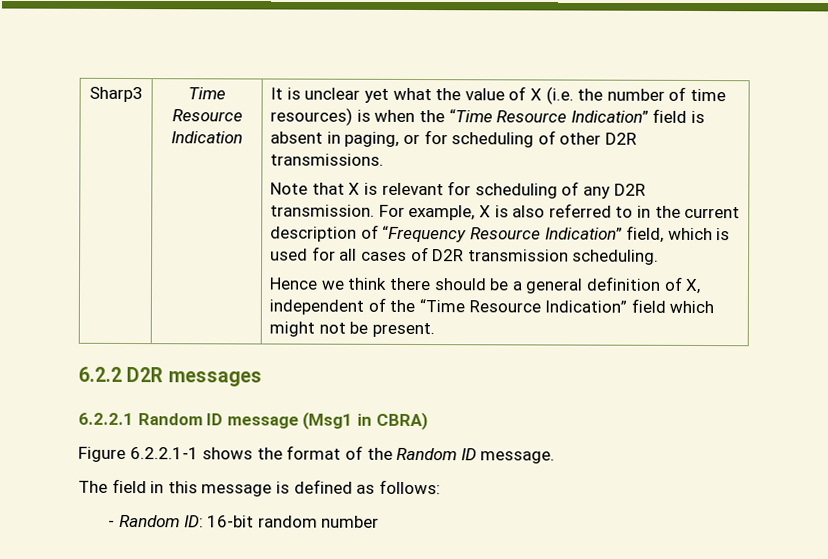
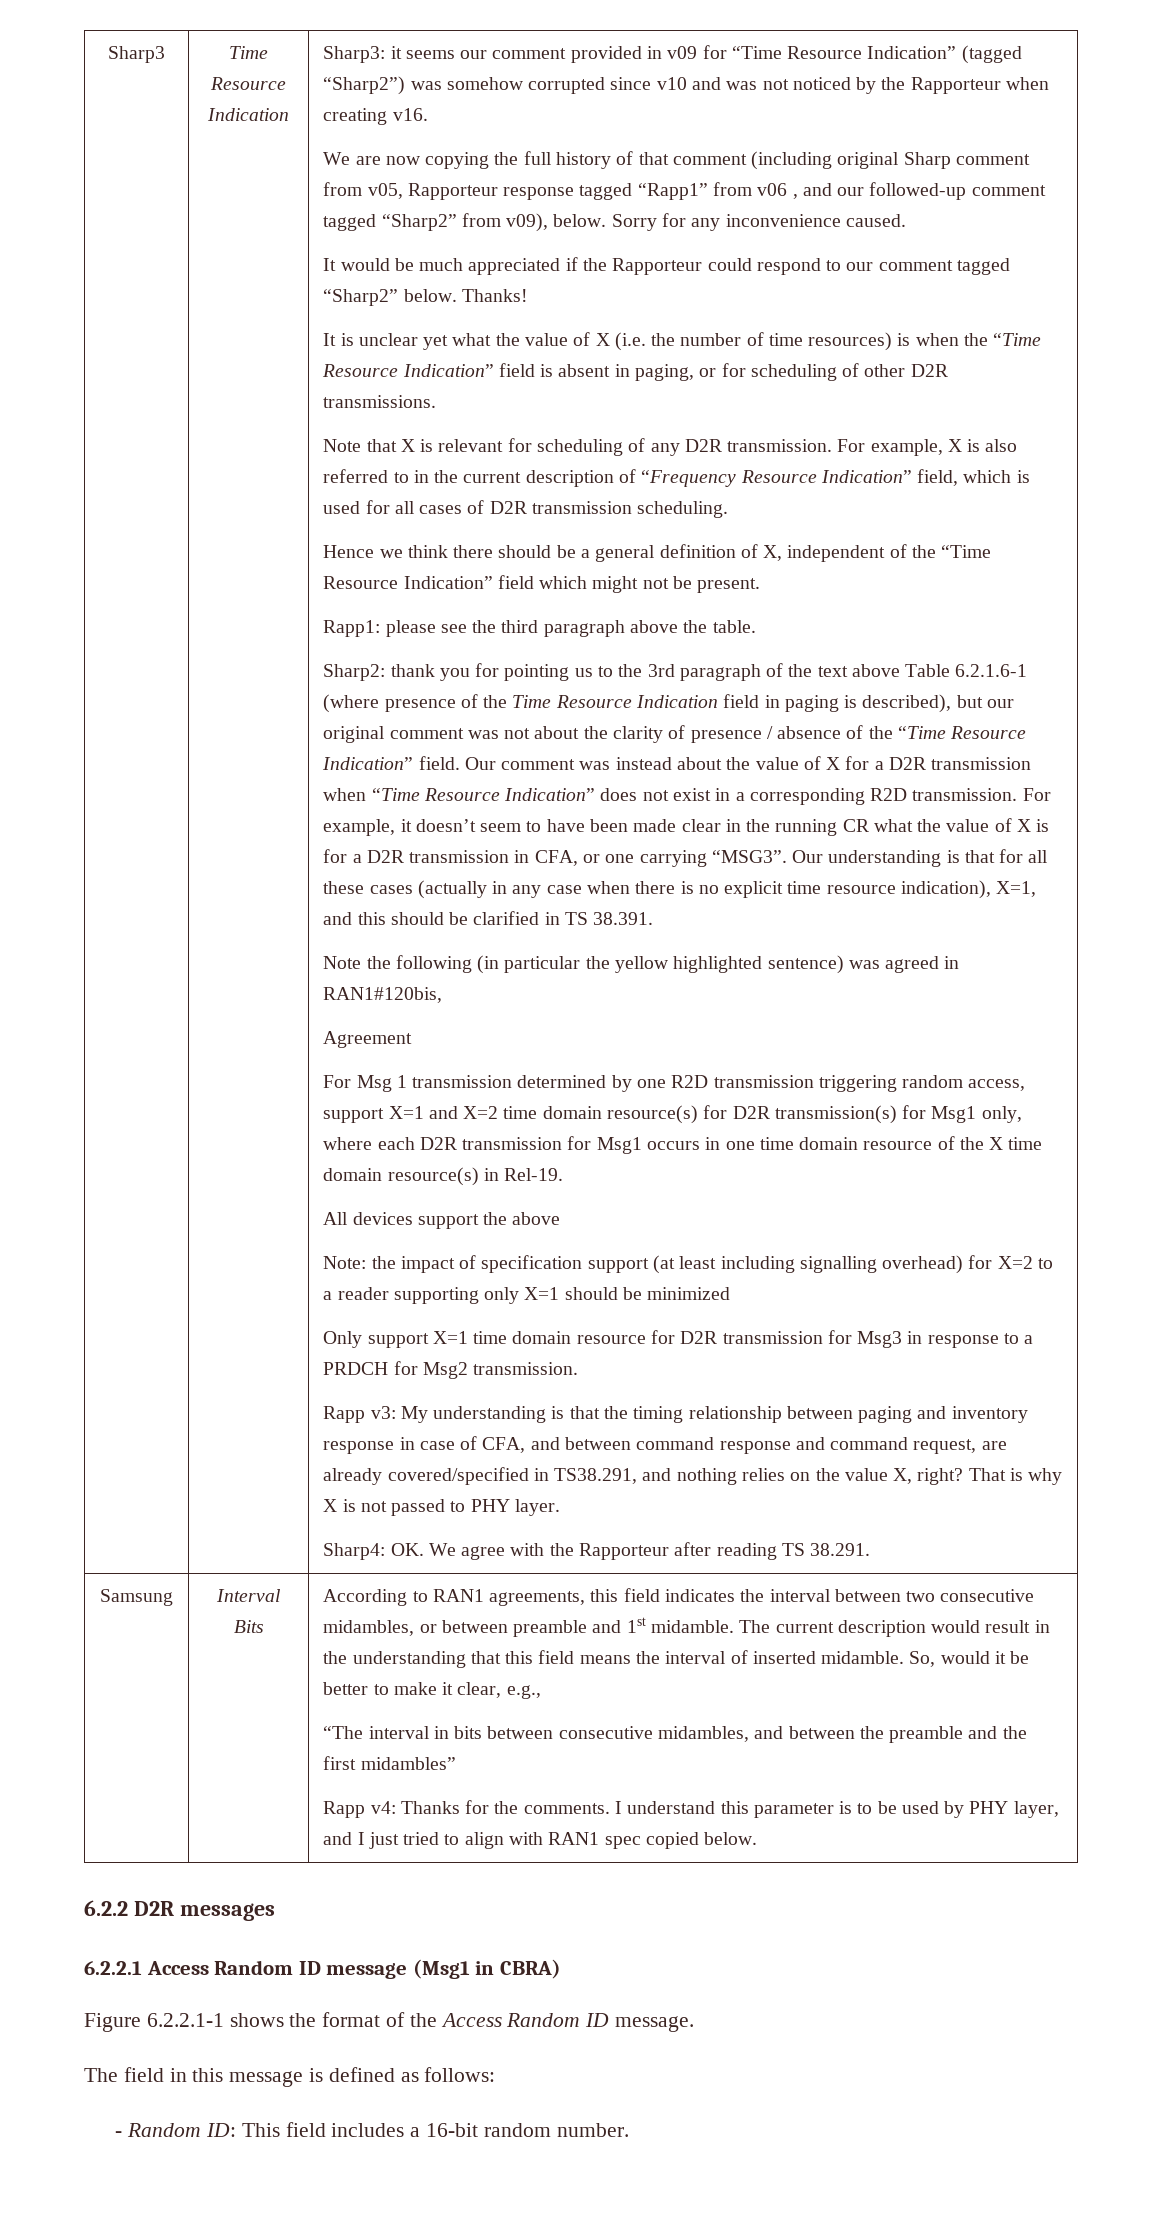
+ Sharp3: it seems our comment provided in v09 for “Time Resource Indication” (tagged “Sharp2”) was somehow corrupted since v10 and was not noticed by the Rapporteur when creating v16.
+ We are now copying the full history of that comment (including original Sharp comment from v05, Rapporteur response tagged “Rapp1” from v06 , and our followed-up comment tagged “Sharp2” from v09), below. Sorry for any inconvenience caused.
+ It would be much appreciated if the Rapporteur could respond to our comment tagged “Sharp2” below. Thanks!
+ Rapp1: please see the third paragraph above the table.
+ Sharp2: thank you for pointing us to the 3rd paragraph of the text above Table 6.2.1.6-1 (where presence of the Time Resource Indication field in paging is described), but our original comment was not about the clarity of presence / absence of the “Time Resource Indication” field. Our comment was instead about the value of X for a D2R transmission when “Time Resource Indication” does not exist in a corresponding R2D transmission. For example, it doesn’t seem to have been made clear in the running CR what the value of X is for a D2R transmission in CFA, or one carrying “MSG3”. Our understanding is that for all these cases (actually in any case when there is no explicit time resource indication), X=1, and this should be clarified in TS 38.391.
+ Note the following (in particular the yellow highlighted sentence) was agreed in RAN1#120bis,
+ Agreement
+ For Msg 1 transmission determined by one R2D transmission triggering random access, support X=1 and X=2 time domain resource(s) for D2R transmission(s) for Msg1 only, where each D2R transmission for Msg1 occurs in one time domain resource of the X time domain resource(s) in Rel-19.
+ All devices support the above
+ Note: the impact of specification support (at least including signalling overhead) for X=2 to a reader supporting only X=1 should be minimized
+ Only support X=1 time domain resource for D2R transmission for Msg3 in response to a PRDCH for Msg2 transmission.
+ Rapp v3: My understanding is that the timing relationship between paging and inventory response in case of CFA, and between command response and command request, are already covered/specified in TS38.291, and nothing relies on the value X, right? That is why X is not passed to PHY layer.
+ Sharp4: OK. We agree with the Rapporteur after reading TS 38.291.
+ Samsung | Interval Bits | According to RAN1 agreements, this field indicates the interval between two consecutive midambles, or between preamble and 1st midamble. The current description would result in the understanding that this field means the interval of inserted midamble. So, would it be better to make it clear, e.g.,
+ “The interval in bits between consecutive midambles, and between the preamble and the first midambles”
+ Rapp v4: Thanks for the comments. I understand this parameter is to be used by PHY layer, and I just tried to align with RAN1 spec copied below.
- 6.2.2.1 Random ID message (Msg1 in CBRA)
+ 6.2.2.1 Access Random ID message (Msg1 in CBRA)
- Figure 6.2.2.1-1 shows the format of the Random ID message.
+ Figure 6.2.2.1-1 shows the format of the Access Random ID message.
- - Random ID: 16-bit random number
+ - Random ID: This field includes a 16-bit random number.

